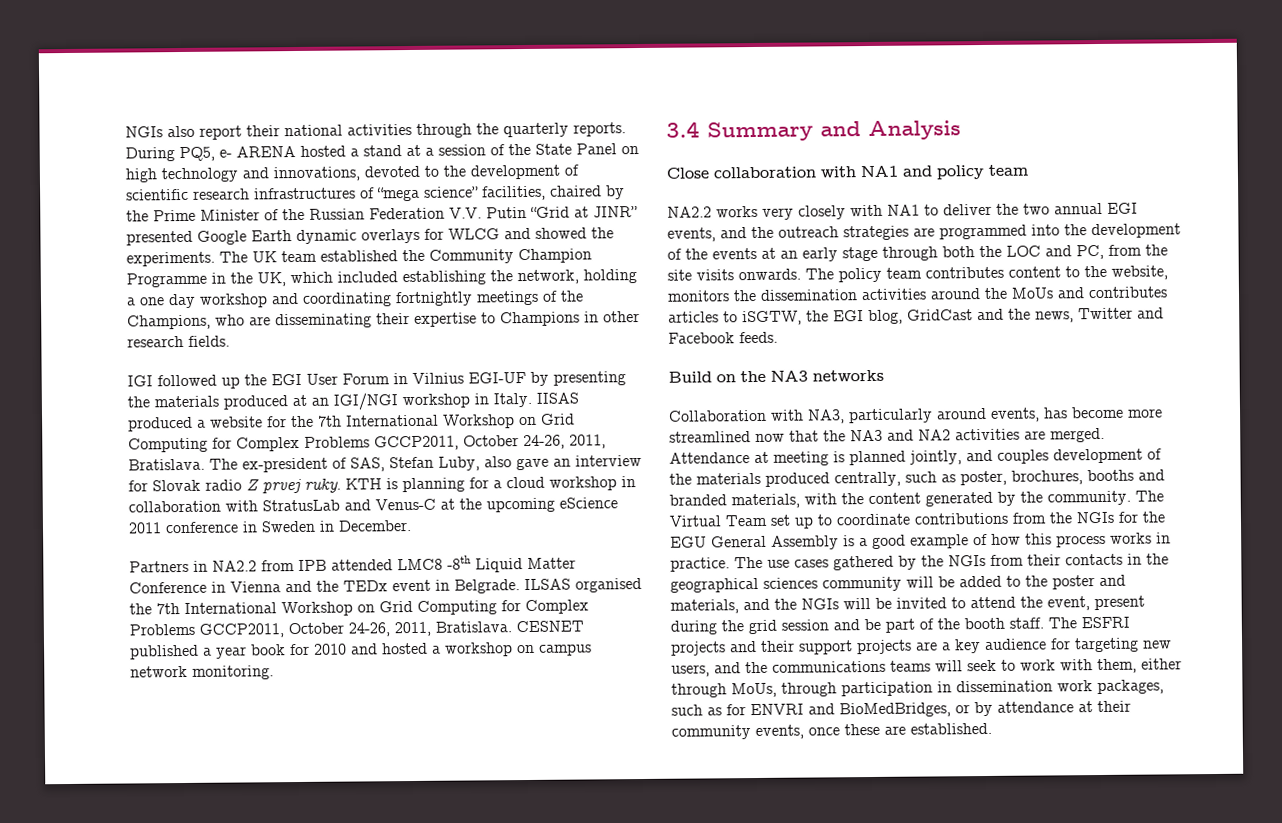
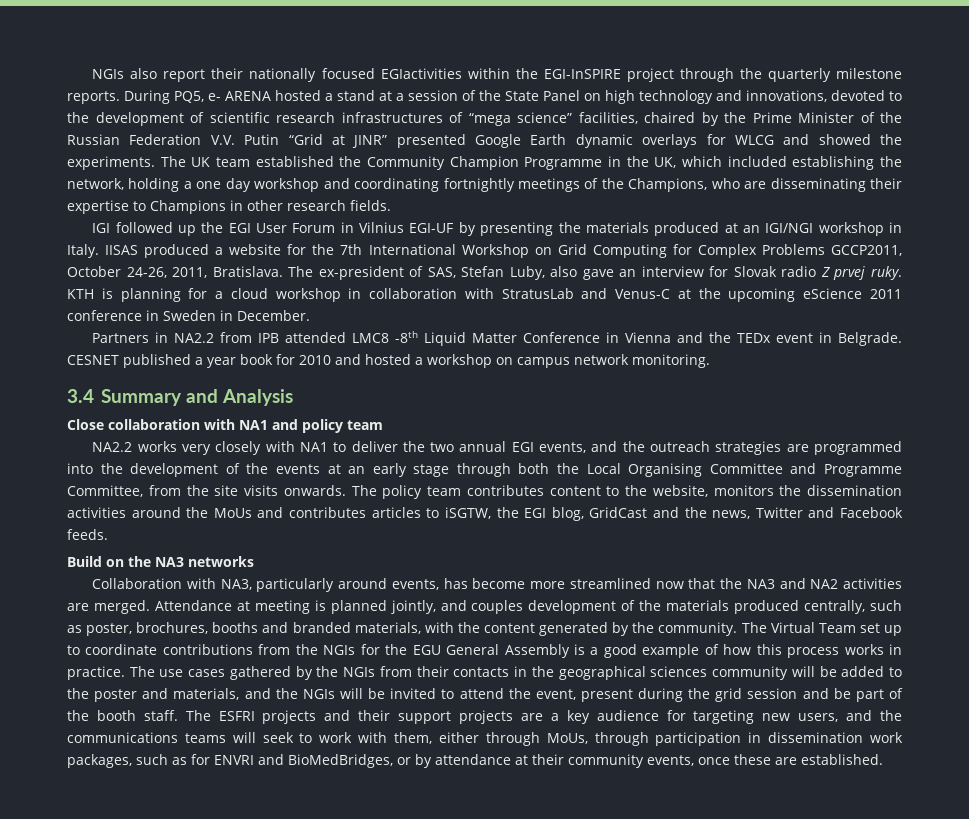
- NGIs also report their national activities through the quarterly reports.
+ NGIs also report their nationally focused EGIactivities within the EGI-InSPIRE project through the quarterly milestone reports.
- ILSAS organised the 7th International Workshop on Grid Computing for Complex Problems GCCP2011, October 24-26, 2011, Bratislava.
- NA2.2 works very closely with NA1 to deliver the two annual EGI events, and the outreach strategies are programmed into the development of the events at an early stage through both the LOC and PC, from the site visits onwards.
+ NA2.2 works very closely with NA1 to deliver the two annual EGI events, and the outreach strategies are programmed into the development of the events at an early stage through both the Local Organising Committee and Programme Committee, from the site visits onwards.

